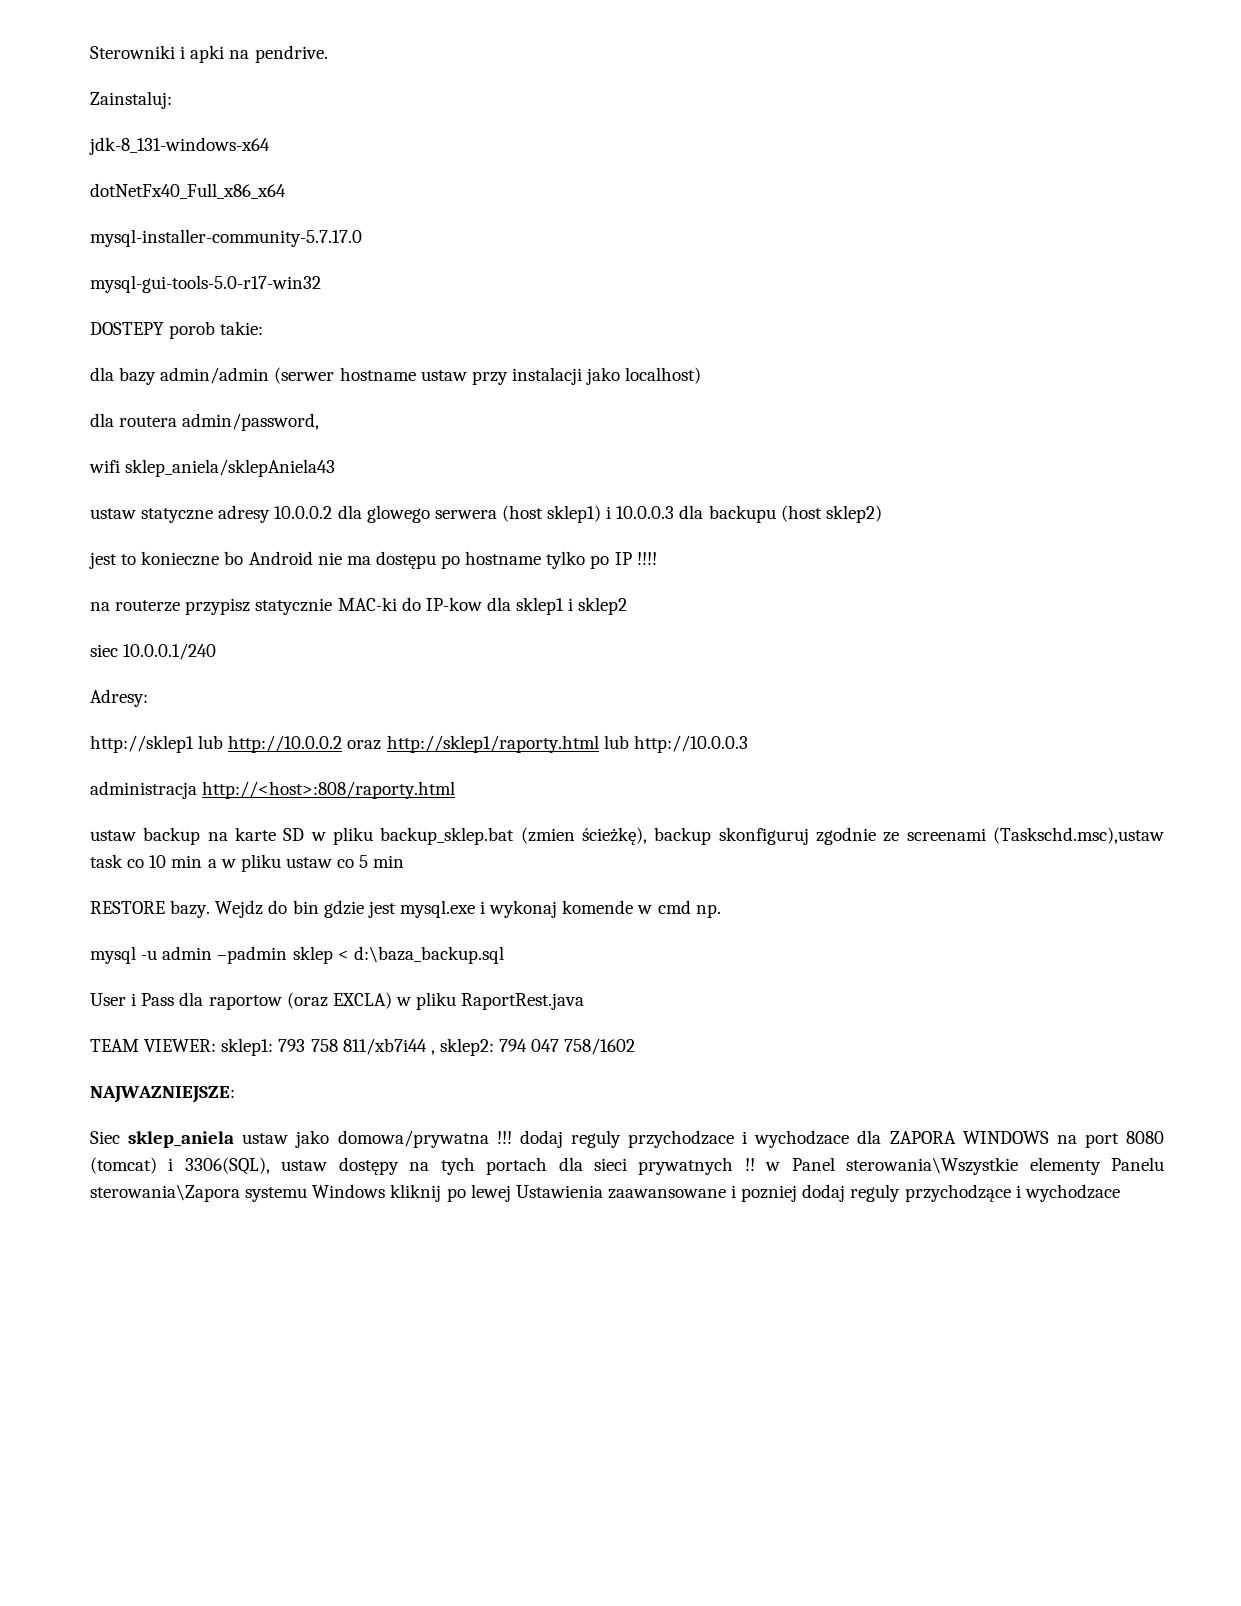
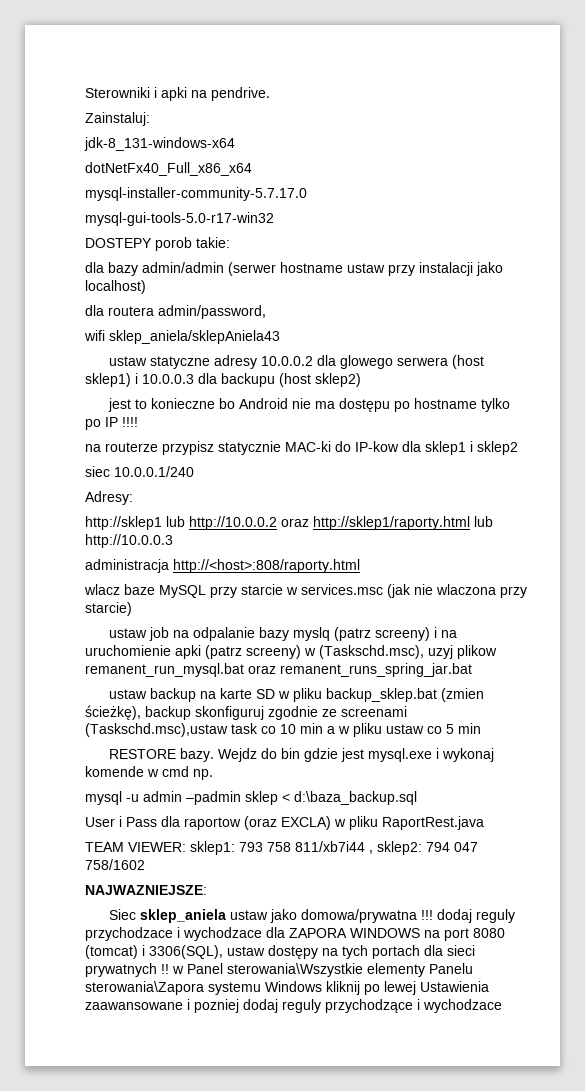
+ wlacz baze MySQL przy starcie w services.msc (jak nie wlaczona przy starcie)
+ ustaw job na odpalanie bazy myslq (patrz screeny) i na uruchomienie apki (patrz screeny) w (Taskschd.msc), uzyj plikow remanent_run_mysql.bat oraz remanent_runs_spring_jar.bat

